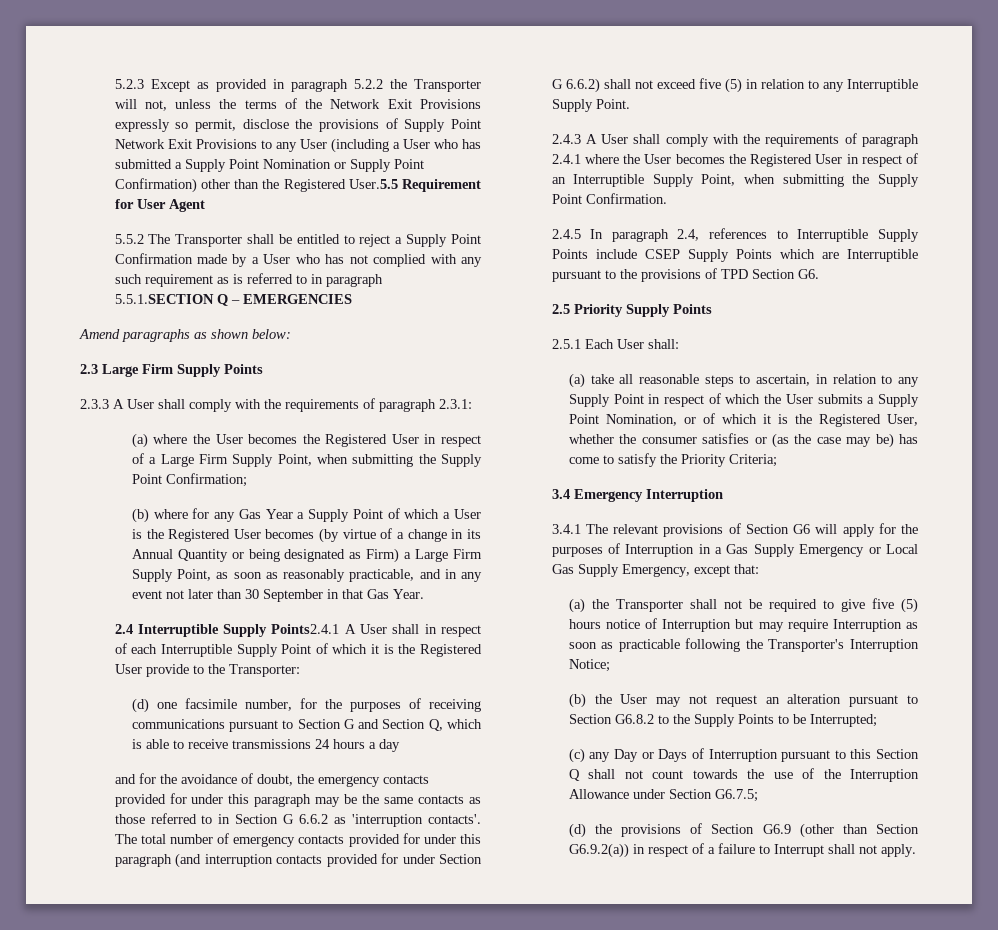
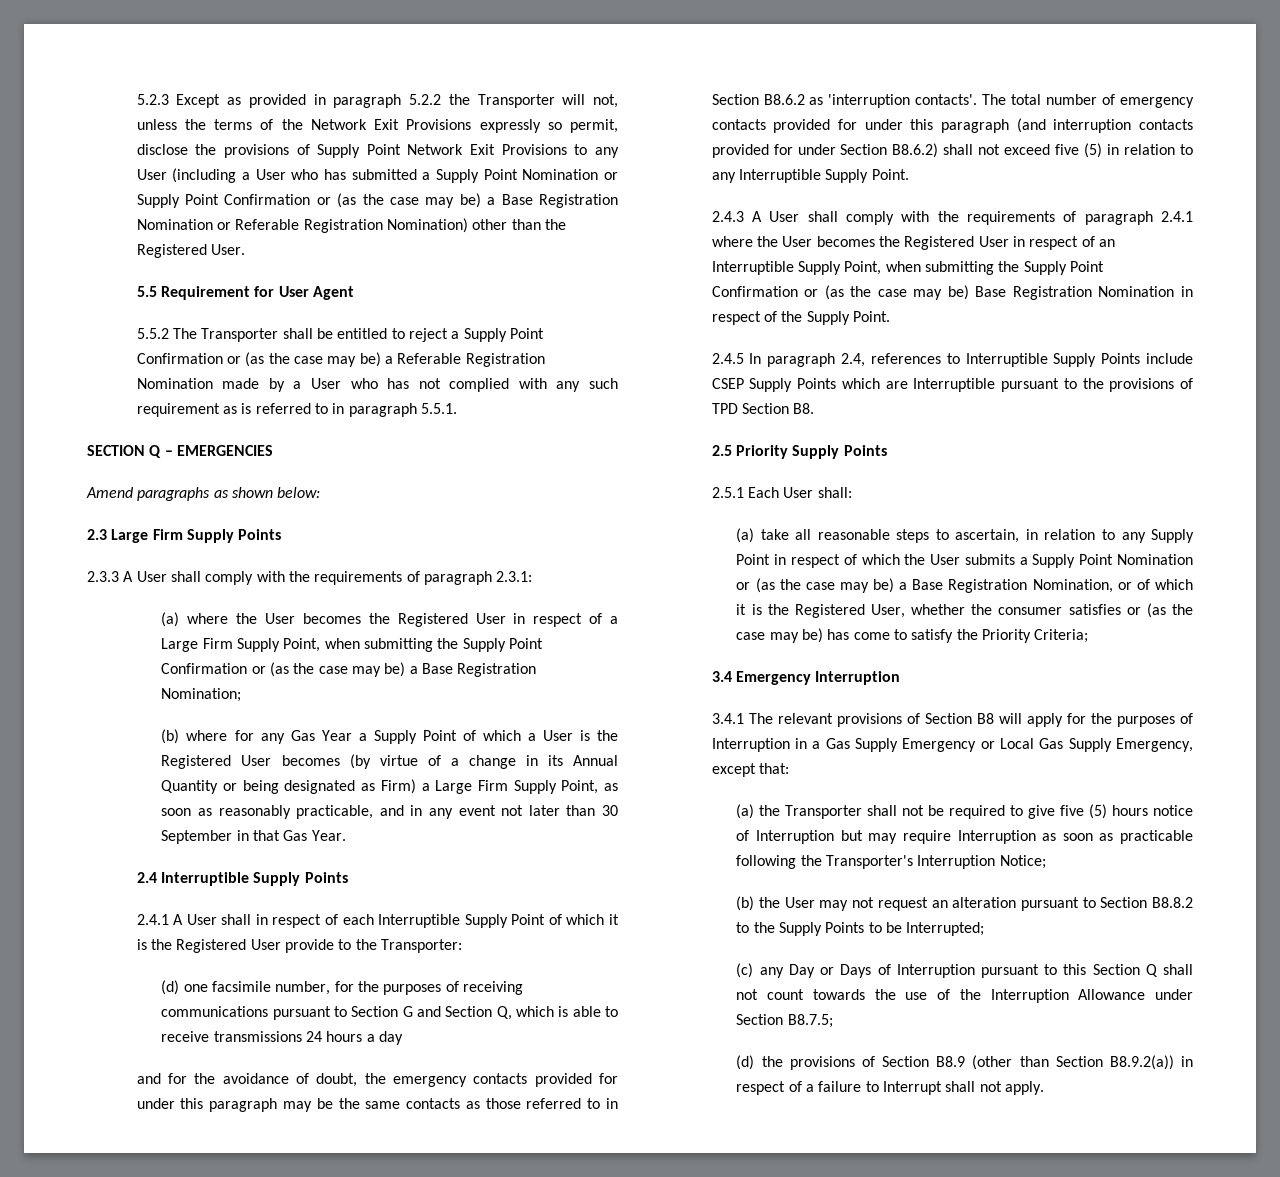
- 5.2.3 Except as provided in paragraph 5.2.2 the Transporter will not, unless the terms of the Network Exit Provisions expressly so permit, disclose the provisions of Supply Point Network Exit Provisions to any User (including a User who has submitted a Supply Point Nomination or Supply Point Confirmation) other than the Registered User.5.5 Requirement for User Agent
+ 5.2.3 Except as provided in paragraph 5.2.2 the Transporter will not, unless the terms of the Network Exit Provisions expressly so permit, disclose the provisions of Supply Point Network Exit Provisions to any User (including a User who has submitted a Supply Point Nomination or Supply Point Confirmation or (as the case may be) a Base Registration Nomination or Referable Registration Nomination) other than the Registered User.
+ 5.5 Requirement for User Agent
- 5.5.2 The Transporter shall be entitled to reject a Supply Point Confirmation made by a User who has not complied with any such requirement as is referred to in paragraph 5.5.1.SECTION Q – EMERGENCIES
+ 5.5.2 The Transporter shall be entitled to reject a Supply Point Confirmation or (as the case may be) a Referable Registration Nomination made by a User who has not complied with any such requirement as is referred to in paragraph 5.5.1.
+ SECTION Q – EMERGENCIES
- (a) where the User becomes the Registered User in respect of a Large Firm Supply Point, when submitting the Supply Point Confirmation;
+ (a) where the User becomes the Registered User in respect of a Large Firm Supply Point, when submitting the Supply Point Confirmation or (as the case may be) a Base Registration Nomination;
- 2.4 Interruptible Supply Points2.4.1 A User shall in respect of each Interruptible Supply Point of which it is the Registered User provide to the Transporter:
+ 2.4 Interruptible Supply Points
+ 2.4.1 A User shall in respect of each Interruptible Supply Point of which it is the Registered User provide to the Transporter:
- and for the avoidance of doubt, the emergency contacts provided for under this paragraph may be the same contacts as those referred to in Section G 6.6.2 as 'interruption contacts'.
+ and for the avoidance of doubt, the emergency contacts provided for under this paragraph may be the same contacts as those referred to in Section B8.6.2 as 'interruption contacts'.
- The total number of emergency contacts provided for under this paragraph (and interruption contacts provided for under Section G 6.6.2) shall not exceed five (5) in relation to any Interruptible Supply Point.
+ The total number of emergency contacts provided for under this paragraph (and interruption contacts provided for under Section B8.6.2) shall not exceed five (5) in relation to any Interruptible Supply Point.
- 2.4.3 A User shall comply with the requirements of paragraph 2.4.1 where the User becomes the Registered User in respect of an Interruptible Supply Point, when submitting the Supply Point Confirmation.
+ 2.4.3 A User shall comply with the requirements of paragraph 2.4.1 where the User becomes the Registered User in respect of an Interruptible Supply Point, when submitting the Supply Point Confirmation or (as the case may be) Base Registration Nomination in respect of the Supply Point.
- 2.4.5 In paragraph 2.4, references to Interruptible Supply Points include CSEP Supply Points which are Interruptible pursuant to the provisions of TPD Section G6.
+ 2.4.5 In paragraph 2.4, references to Interruptible Supply Points include CSEP Supply Points which are Interruptible pursuant to the provisions of TPD Section B8.
- (a) take all reasonable steps to ascertain, in relation to any Supply Point in respect of which the User submits a Supply Point Nomination, or of which it is the Registered User, whether the consumer satisfies or (as the case may be) has come to satisfy the Priority Criteria;
+ (a) take all reasonable steps to ascertain, in relation to any Supply Point in respect of which the User submits a Supply Point Nomination or (as the case may be) a Base Registration Nomination, or of which it is the Registered User, whether the consumer satisfies or (as the case may be) has come to satisfy the Priority Criteria;
- 3.4.1 The relevant provisions of Section G6 will apply for the purposes of Interruption in a Gas Supply Emergency or Local Gas Supply Emergency, except that:
+ 3.4.1 The relevant provisions of Section B8 will apply for the purposes of Interruption in a Gas Supply Emergency or Local Gas Supply Emergency, except that:
- (b) the User may not request an alteration pursuant to Section G6.8.2 to the Supply Points to be Interrupted;
+ (b) the User may not request an alteration pursuant to Section B8.8.2 to the Supply Points to be Interrupted;
- (c) any Day or Days of Interruption pursuant to this Section Q shall not count towards the use of the Interruption Allowance under Section G6.7.5;
+ (c) any Day or Days of Interruption pursuant to this Section Q shall not count towards the use of the Interruption Allowance under Section B8.7.5;
- (d) the provisions of Section G6.9 (other than Section G6.9.2(a)) in respect of a failure to Interrupt shall not apply.
+ (d) the provisions of Section B8.9 (other than Section B8.9.2(a)) in respect of a failure to Interrupt shall not apply.

